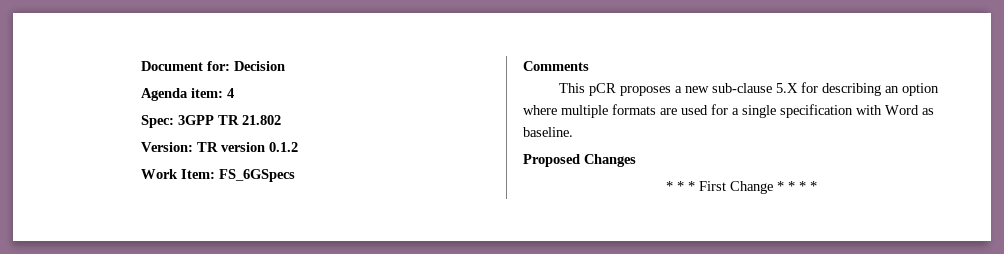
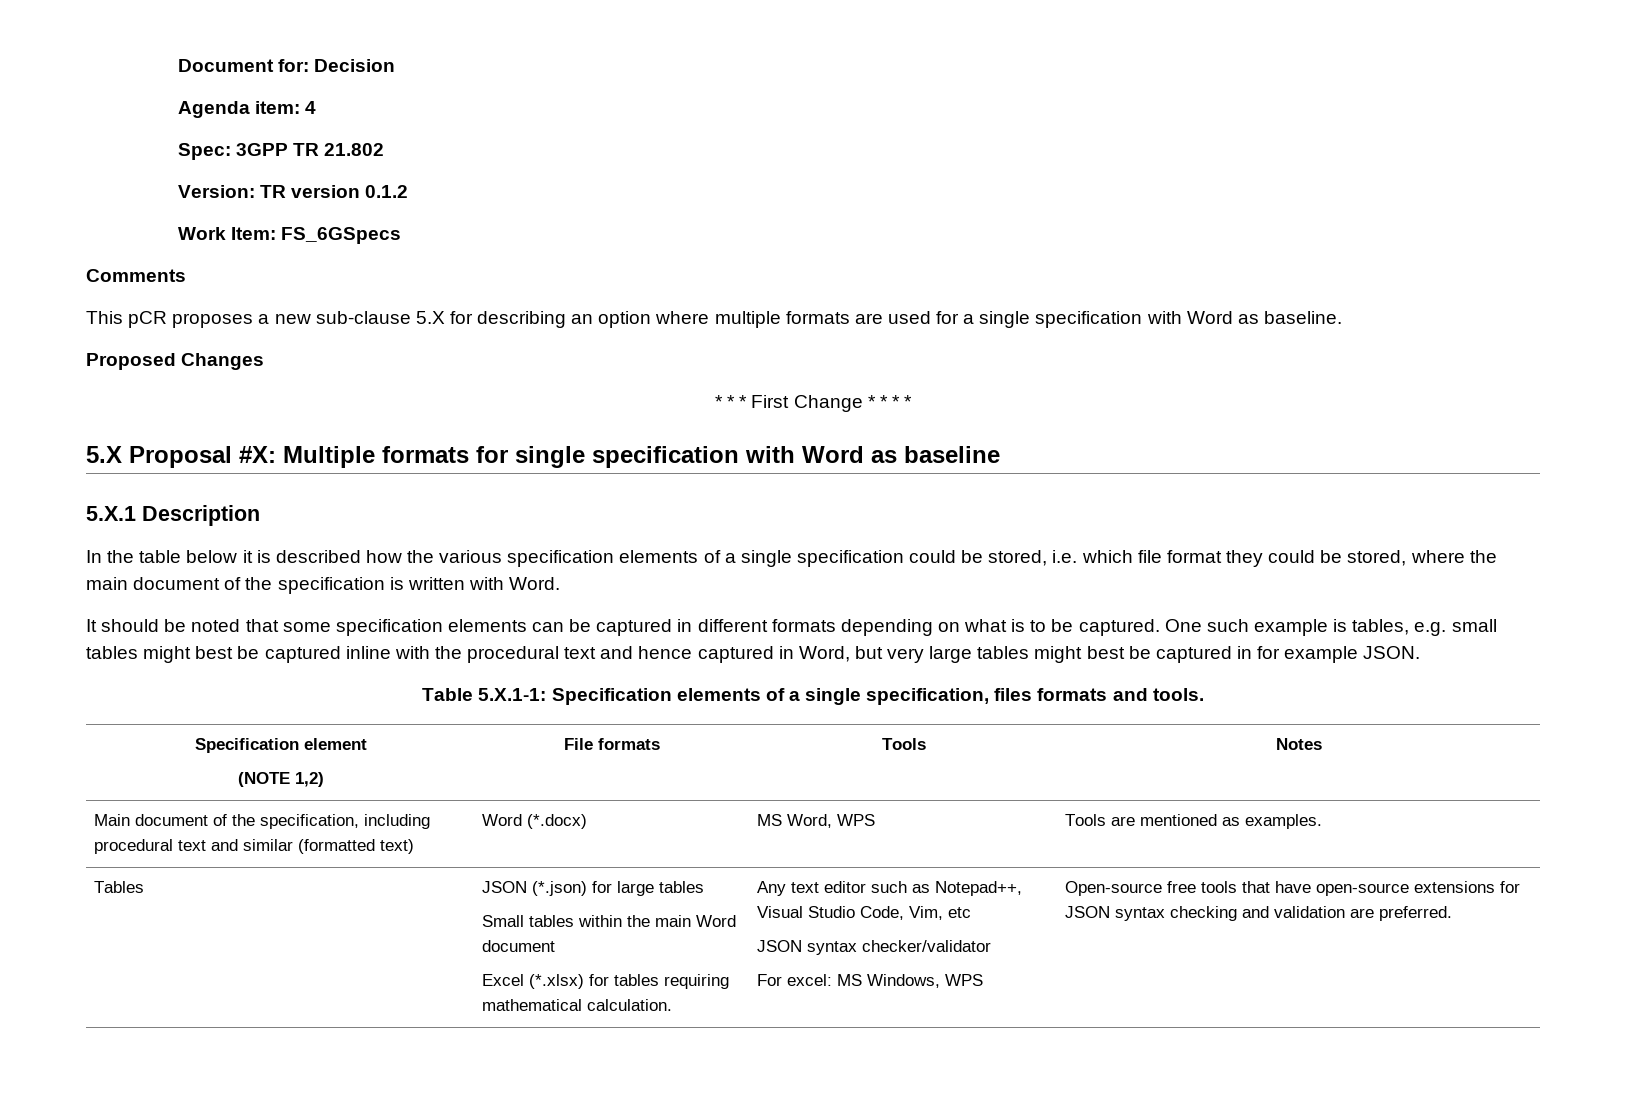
+ 5.X Proposal #X: Multiple formats for single specification with Word as baseline
+ 5.X.1 Description
+ In the table below it is described how the various specification elements of a single specification could be stored, i.e. which file format they could be stored, where the main document of the specification is written with Word.
+ It should be noted that some specification elements can be captured in different formats depending on what is to be captured. One such example is tables, e.g. small tables might best be captured inline with the procedural text and hence captured in Word, but very large tables might best be captured in for example JSON.
+ Table 5.X.1-1: Specification elements of a single specification, files formats and tools.
+ Specification element
+ (NOTE 1,2) | File formats | Tools | Notes
+ Main document of the specification, including procedural text and similar (formatted text) | Word (*.docx) | MS Word, WPS | Tools are mentioned as examples.
+ Tables | JSON (*.json) for large tables
+ Small tables within the main Word document
+ Excel (*.xlsx) for tables requiring mathematical calculation. | Any text editor such as Notepad++, Visual Studio Code, Vim, etc
+ JSON syntax checker/validator
+ For excel: MS Windows, WPS | Open-source free tools that have open-source extensions for JSON syntax checking and validation are preferred.

